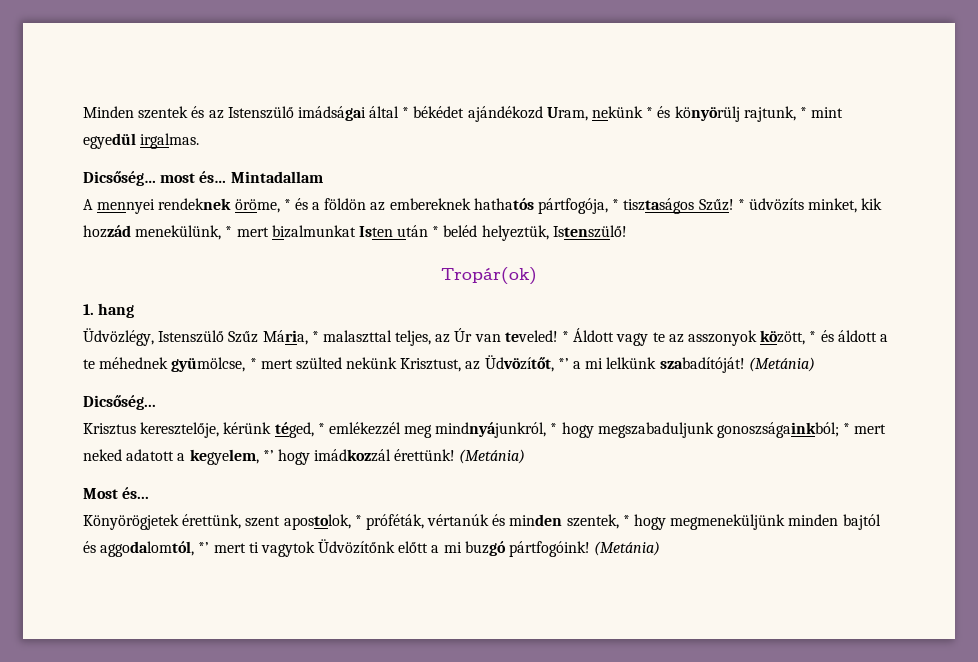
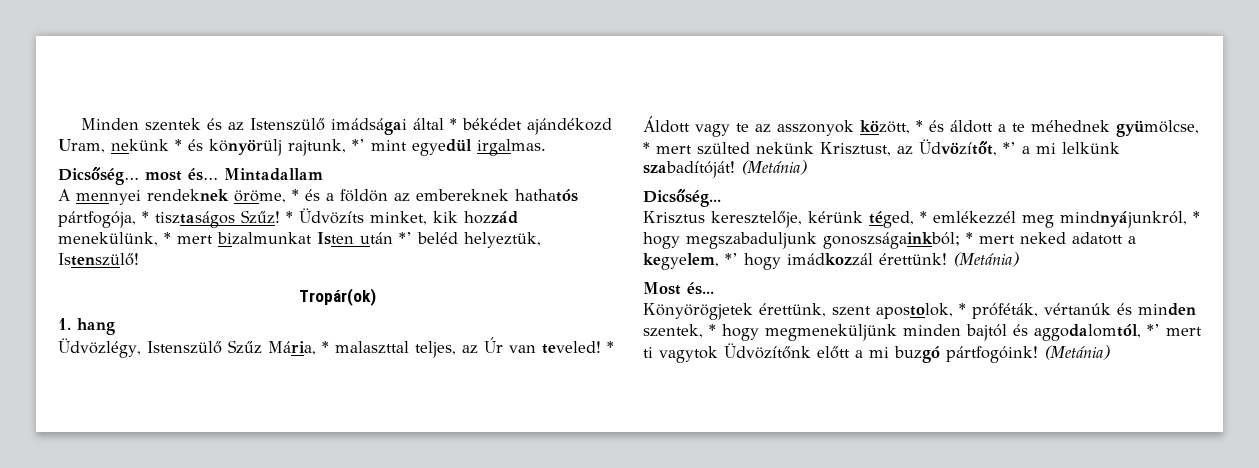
- Minden szentek és az Istenszülő imádságai által * békédet ajándékozd Uram, nekünk * és könyörülj rajtunk, * mint egyedül irgalmas.
+ Minden szentek és az Istenszülő imádságai által * békédet ajándékozd Uram, nekünk * és könyörülj rajtunk, *’ mint egyedül irgalmas.
- * üdvözíts minket, kik hozzád menekülünk, * mert bizalmunkat Isten után * beléd helyeztük, Istenszülő!
+ * Üdvözíts minket, kik hozzád menekülünk, * mert bizalmunkat Isten után *’ beléd helyeztük, Istenszülő!

